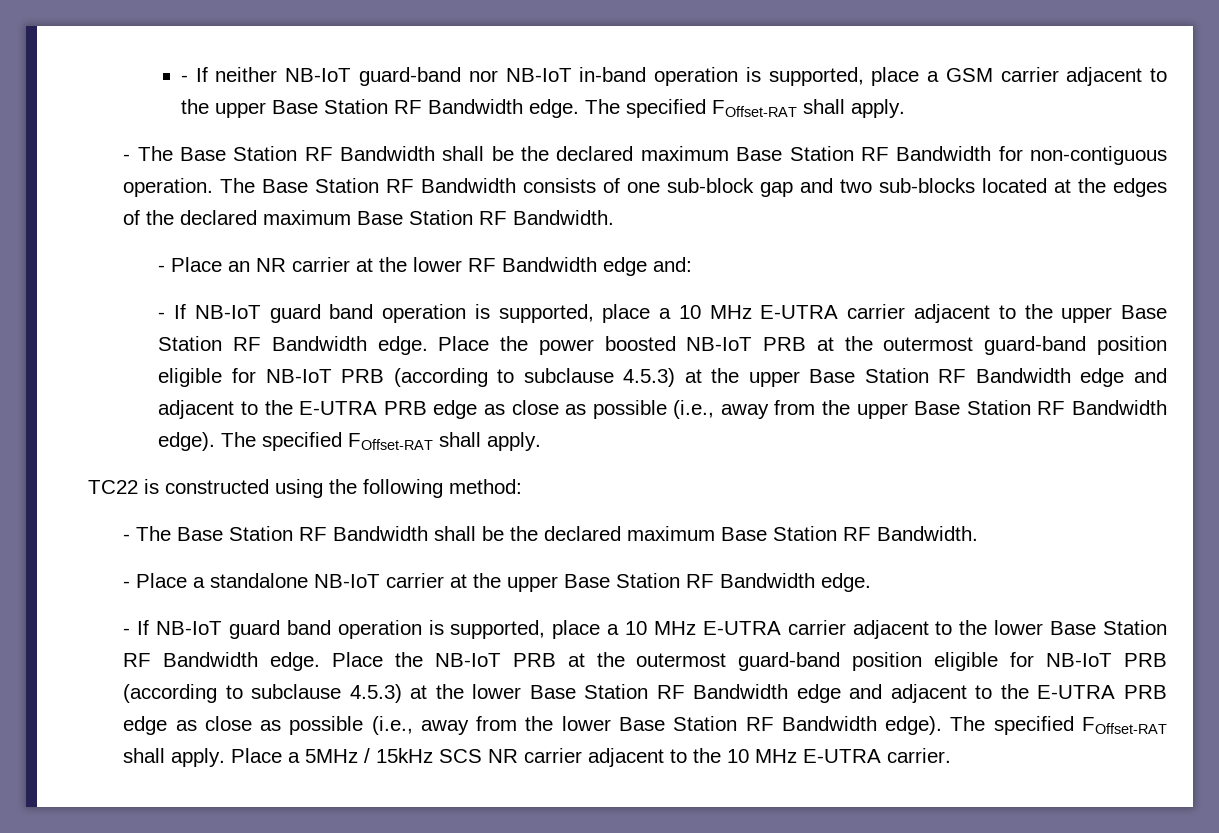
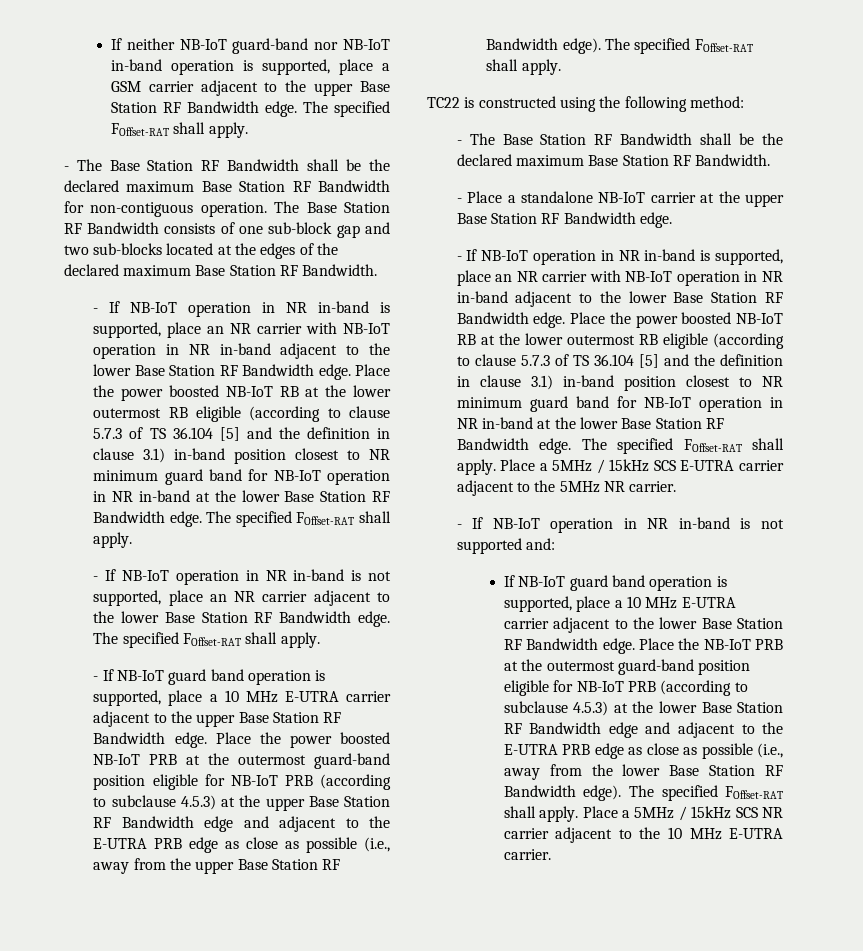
- - If neither NB-IoT guard-band nor NB-IoT in-band operation is supported, place a GSM carrier adjacent to the upper Base Station RF Bandwidth edge.
+ If neither NB-IoT guard-band nor NB-IoT in-band operation is supported, place a GSM carrier adjacent to the upper Base Station RF Bandwidth edge.
  The Base Station RF Bandwidth consists of one sub-block gap and two sub-blocks located at the edges of the declared maximum Base Station RF Bandwidth.
- - Place an NR carrier at the lower RF Bandwidth edge and:
+ - If NB-IoT operation in NR in-band is supported, place an NR carrier with NB-IoT operation in NR in-band adjacent to the lower Base Station RF Bandwidth edge. Place the power boosted NB-IoT RB at the lower outermost RB eligible (according to clause 5.7.3 of TS 36.104 [5] and the definition in clause 3.1) in-band position closest to NR minimum guard band for NB-IoT operation in NR in-band at the lower Base Station RF Bandwidth edge. The specified FOffset-RAT shall apply.
+ - If NB-IoT operation in NR in-band is not supported, place an NR carrier adjacent to the lower Base Station RF Bandwidth edge. The specified FOffset-RAT shall apply.
- - If NB-IoT guard band operation is supported, place a 10 MHz E-UTRA carrier adjacent to the lower Base Station RF Bandwidth edge.
+ - If NB-IoT operation in NR in-band is supported, place an NR carrier with NB-IoT operation in NR in-band adjacent to the lower Base Station RF Bandwidth edge. Place the power boosted NB-IoT RB at the lower outermost RB eligible (according to clause 5.7.3 of TS 36.104 [5] and the definition in clause 3.1) in-band position closest to NR minimum guard band for NB-IoT operation in NR in-band at the lower Base Station RF Bandwidth edge. The specified FOffset-RAT shall apply. Place a 5MHz / 15kHz SCS E-UTRA carrier adjacent to the 5MHz NR carrier.
+ - If NB-IoT operation in NR in-band is not supported and:
+ If NB-IoT guard band operation is supported, place a 10 MHz E-UTRA carrier adjacent to the lower Base Station RF Bandwidth edge.

